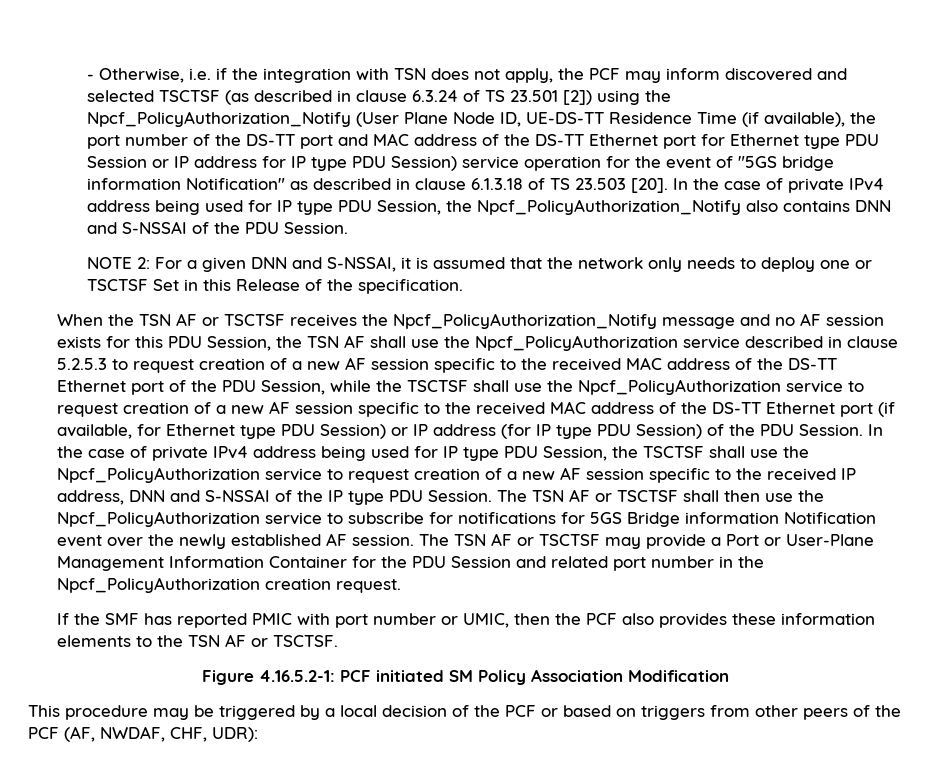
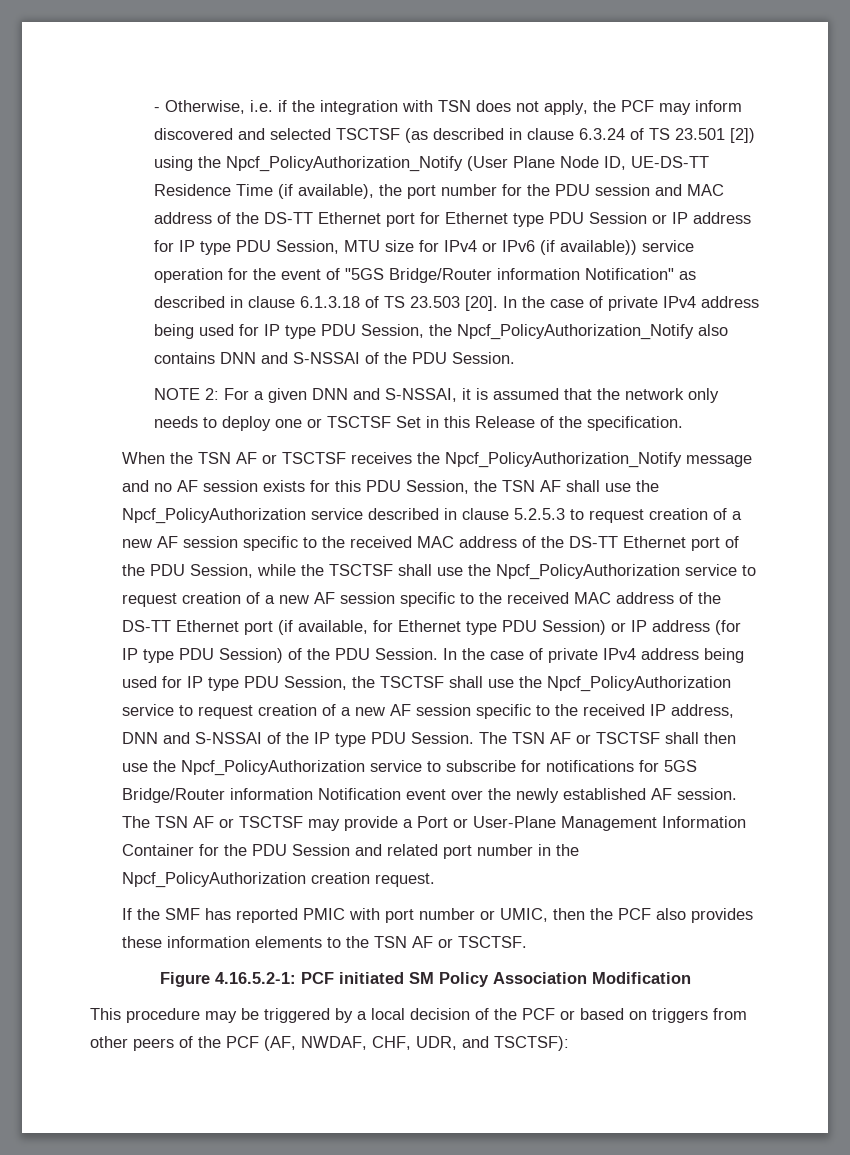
- - Otherwise, i.e. if the integration with TSN does not apply, the PCF may inform discovered and selected TSCTSF (as described in clause 6.3.24 of TS 23.501 [2]) using the Npcf_PolicyAuthorization_Notify (User Plane Node ID, UE-DS-TT Residence Time (if available), the port number of the DS-TT port and MAC address of the DS-TT Ethernet port for Ethernet type PDU Session or IP address for IP type PDU Session) service operation for the event of "5GS bridge information Notification" as described in clause 6.1.3.18 of TS 23.503 [20].
+ - Otherwise, i.e. if the integration with TSN does not apply, the PCF may inform discovered and selected TSCTSF (as described in clause 6.3.24 of TS 23.501 [2]) using the Npcf_PolicyAuthorization_Notify (User Plane Node ID, UE-DS-TT Residence Time (if available), the port number for the PDU session and MAC address of the DS-TT Ethernet port for Ethernet type PDU Session or IP address for IP type PDU Session, MTU size for IPv4 or IPv6 (if available)) service operation for the event of "5GS Bridge/Router information Notification" as described in clause 6.1.3.18 of TS 23.503 [20].
- The TSN AF or TSCTSF shall then use the Npcf_PolicyAuthorization service to subscribe for notifications for 5GS Bridge information Notification event over the newly established AF session.
+ The TSN AF or TSCTSF shall then use the Npcf_PolicyAuthorization service to subscribe for notifications for 5GS Bridge/Router information Notification event over the newly established AF session.
- This procedure may be triggered by a local decision of the PCF or based on triggers from other peers of the PCF (AF, NWDAF, CHF, UDR):
+ This procedure may be triggered by a local decision of the PCF or based on triggers from other peers of the PCF (AF, NWDAF, CHF, UDR, and TSCTSF):

